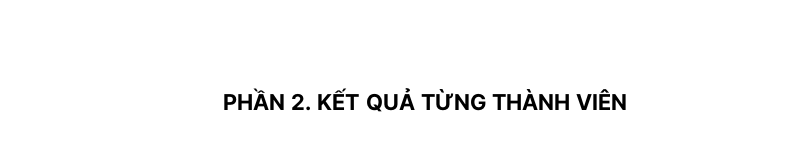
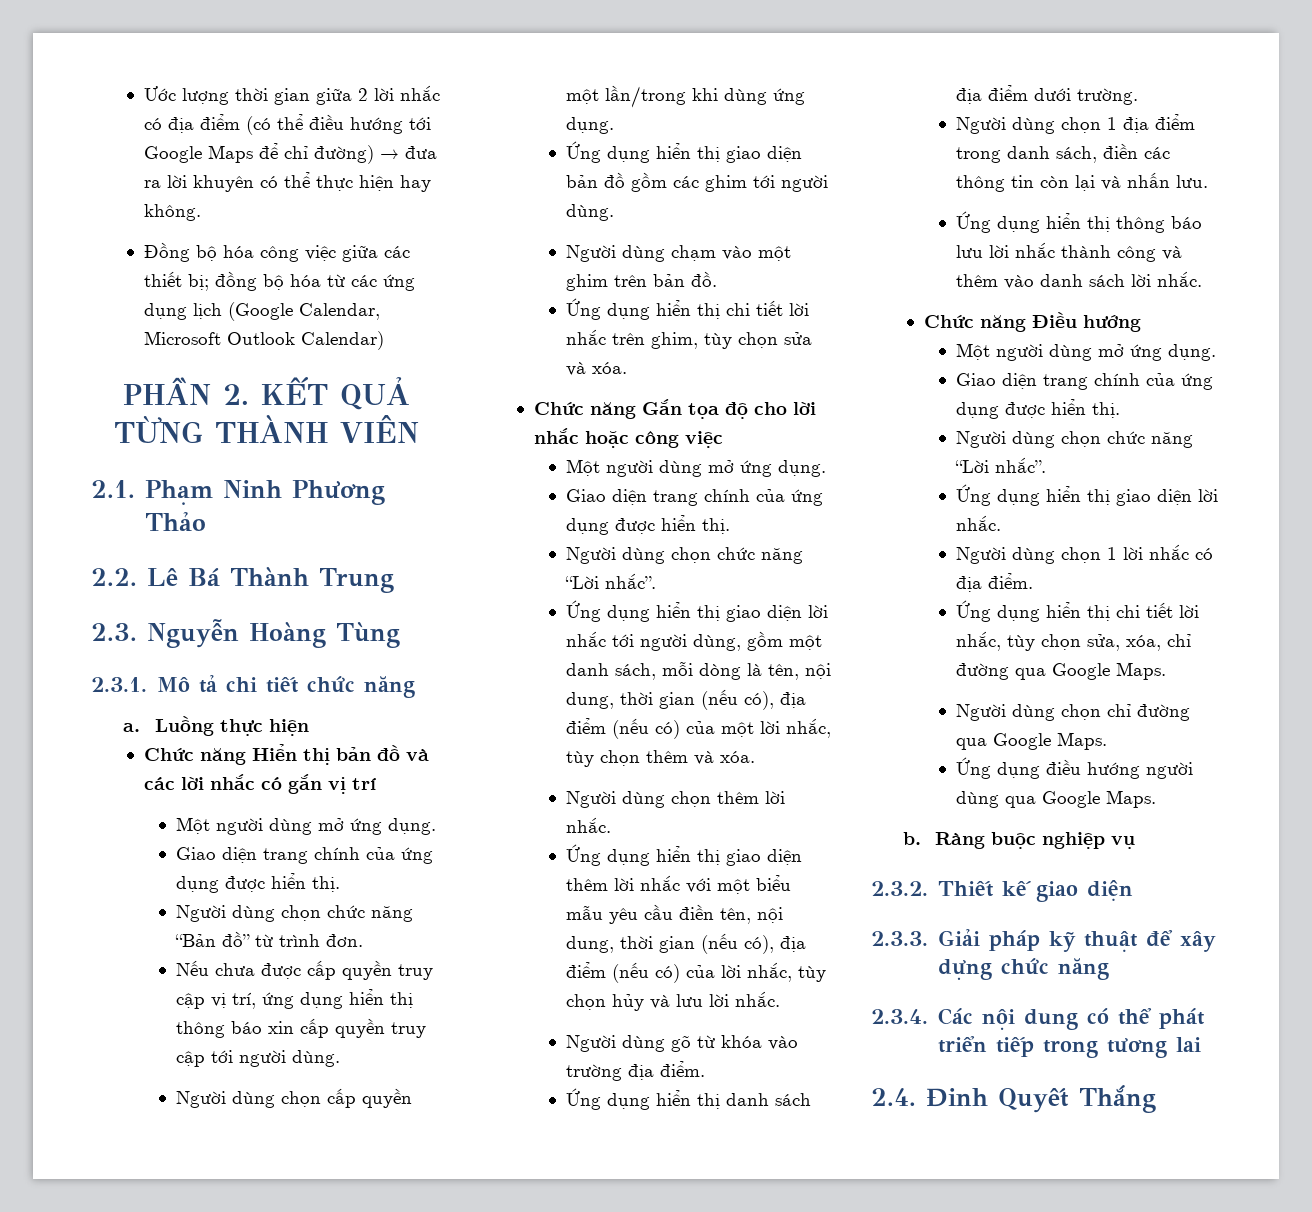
+ Ước lượng thời gian giữa 2 lời nhắc có địa điểm (có thể điều hướng tới Google Maps để chỉ đường) → đưa ra lời khuyên có thể thực hiện hay không.
+ Đồng bộ hóa công việc giữa các thiết bị; đồng bộ hóa từ các ứng dụng lịch (Google Calendar, Microsoft Outlook Calendar)
+ 2.1. Phạm Ninh Phương Thảo
+ 2.2. Lê Bá Thành Trung
+ 2.3. Nguyễn Hoàng Tùng
+ 2.3.1. Mô tả chi tiết chức năng
+ a. Luồng thực hiện
+ Chức năng Hiển thị bản đồ và các lời nhắc có gắn vị trí
+ Một người dùng mở ứng dụng.
+ Giao diện trang chính của ứng dụng được hiển thị.
+ Người dùng chọn chức năng “Bản đồ” từ trình đơn.
+ Nếu chưa được cấp quyền truy cập vị trí, ứng dụng hiển thị thông báo xin cấp quyền truy cập tới người dùng.
+ Người dùng chọn cấp quyền một lần/trong khi dùng ứng dụng.
+ Ứng dụng hiển thị giao diện bản đồ gồm các ghim tới người dùng.
+ Người dùng chạm vào một ghim trên bản đồ.
+ Ứng dụng hiển thị chi tiết lời nhắc trên ghim, tùy chọn sửa và xóa.
+ Chức năng Gắn tọa độ cho lời nhắc hoặc công việc
+ Một người dùng mở ứng dụng.
+ Giao diện trang chính của ứng dụng được hiển thị.
+ Người dùng chọn chức năng “Lời nhắc”.
+ Ứng dụng hiển thị giao diện lời nhắc tới người dùng, gồm một danh sách, mỗi dòng là tên, nội dung, thời gian (nếu có), địa điểm (nếu có) của một lời nhắc, tùy chọn thêm và xóa.
+ Người dùng chọn thêm lời nhắc.
+ Ứng dụng hiển thị giao diện thêm lời nhắc với một biểu mẫu yêu cầu điền tên, nội dung, thời gian (nếu có), địa điểm (nếu có) của lời nhắc, tùy chọn hủy và lưu lời nhắc.
+ Người dùng gõ từ khóa vào trường địa điểm.
+ Ứng dụng hiển thị danh sách địa điểm dưới trường.
+ Người dùng chọn 1 địa điểm trong danh sách, điền các thông tin còn lại và nhấn lưu.
+ Ứng dụng hiển thị thông báo lưu lời nhắc thành công và thêm vào danh sách lời nhắc.
+ Chức năng Điều hướng
+ Một người dùng mở ứng dụng.
+ Giao diện trang chính của ứng dụng được hiển thị.
+ Người dùng chọn chức năng “Lời nhắc”.
+ Ứng dụng hiển thị giao diện lời nhắc.
+ Người dùng chọn 1 lời nhắc có địa điểm.
+ Ứng dụng hiển thị chi tiết lời nhắc, tùy chọn sửa, xóa, chỉ đường qua Google Maps.
+ Người dùng chọn chỉ đường qua Google Maps.
+ Ứng dụng điều hướng người dùng qua Google Maps.
+ b. Ràng buộc nghiệp vụ
+ 2.3.2. Thiết kế giao diện
+ 2.3.3. Giải pháp kỹ thuật để xây dựng chức năng
+ 2.3.4. Các nội dung có thể phát triển tiếp trong tương lai
+ 2.4. Đinh Quyết Thắng

